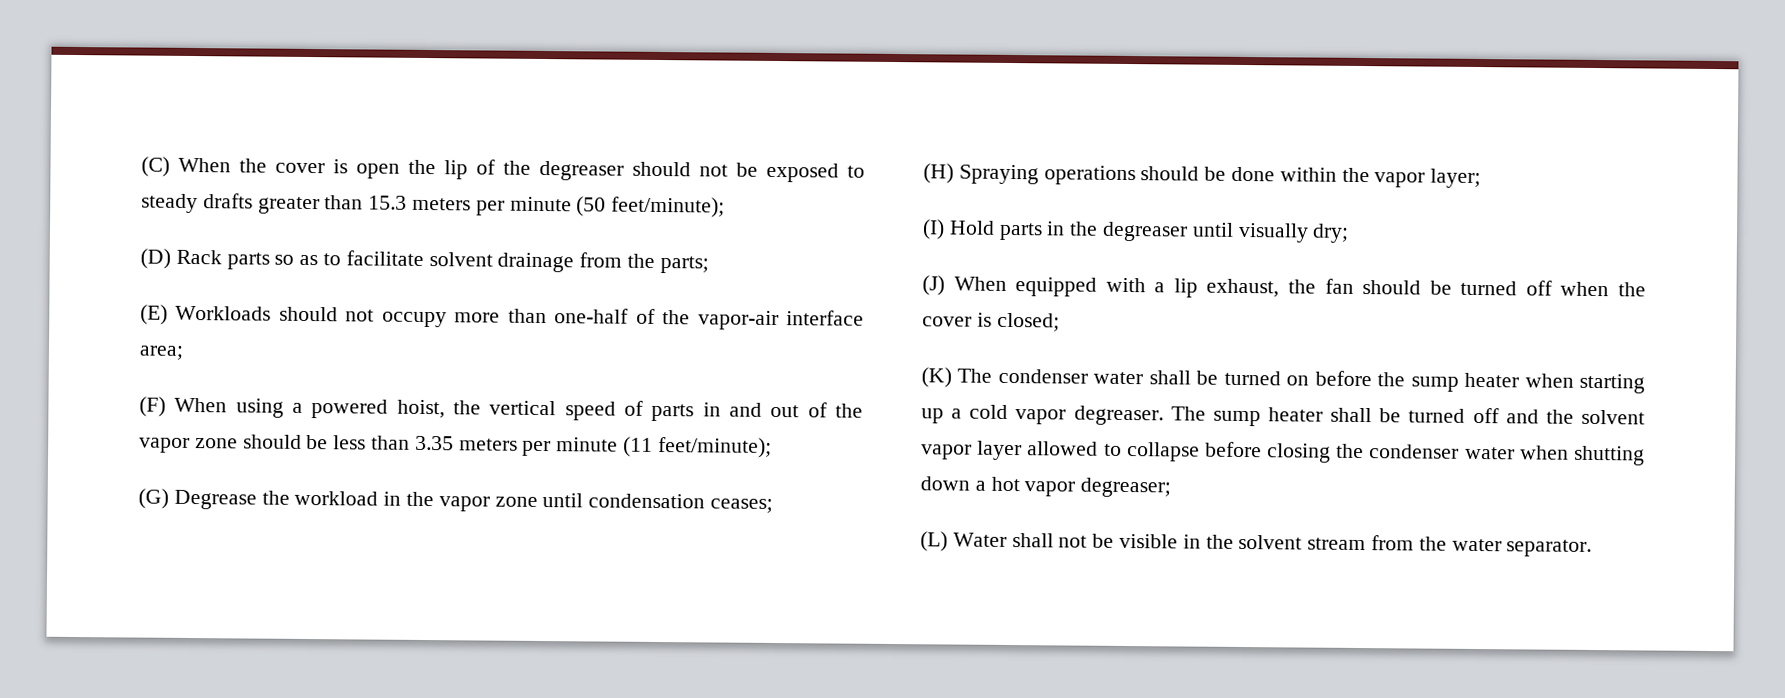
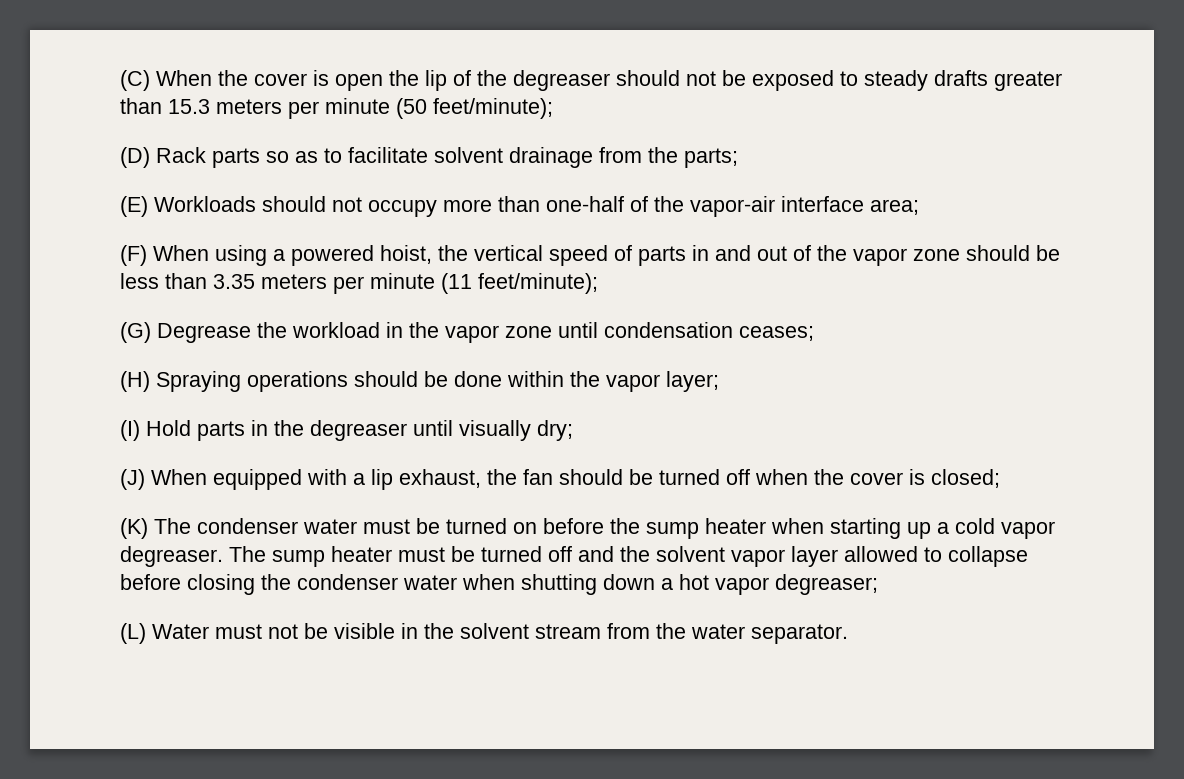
- (K) The condenser water shall be turned on before the sump heater when starting up a cold vapor degreaser.
+ (K) The condenser water must be turned on before the sump heater when starting up a cold vapor degreaser.
- The sump heater shall be turned off and the solvent vapor layer allowed to collapse before closing the condenser water when shutting down a hot vapor degreaser;
+ The sump heater must be turned off and the solvent vapor layer allowed to collapse before closing the condenser water when shutting down a hot vapor degreaser;
- (L) Water shall not be visible in the solvent stream from the water separator.
+ (L) Water must not be visible in the solvent stream from the water separator.

